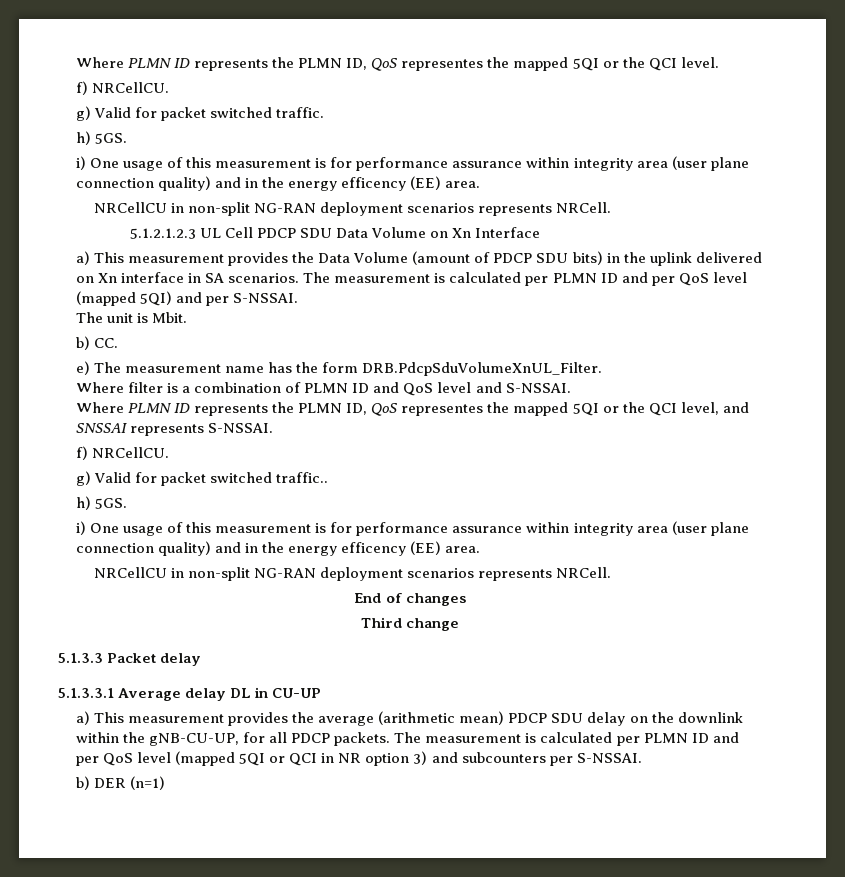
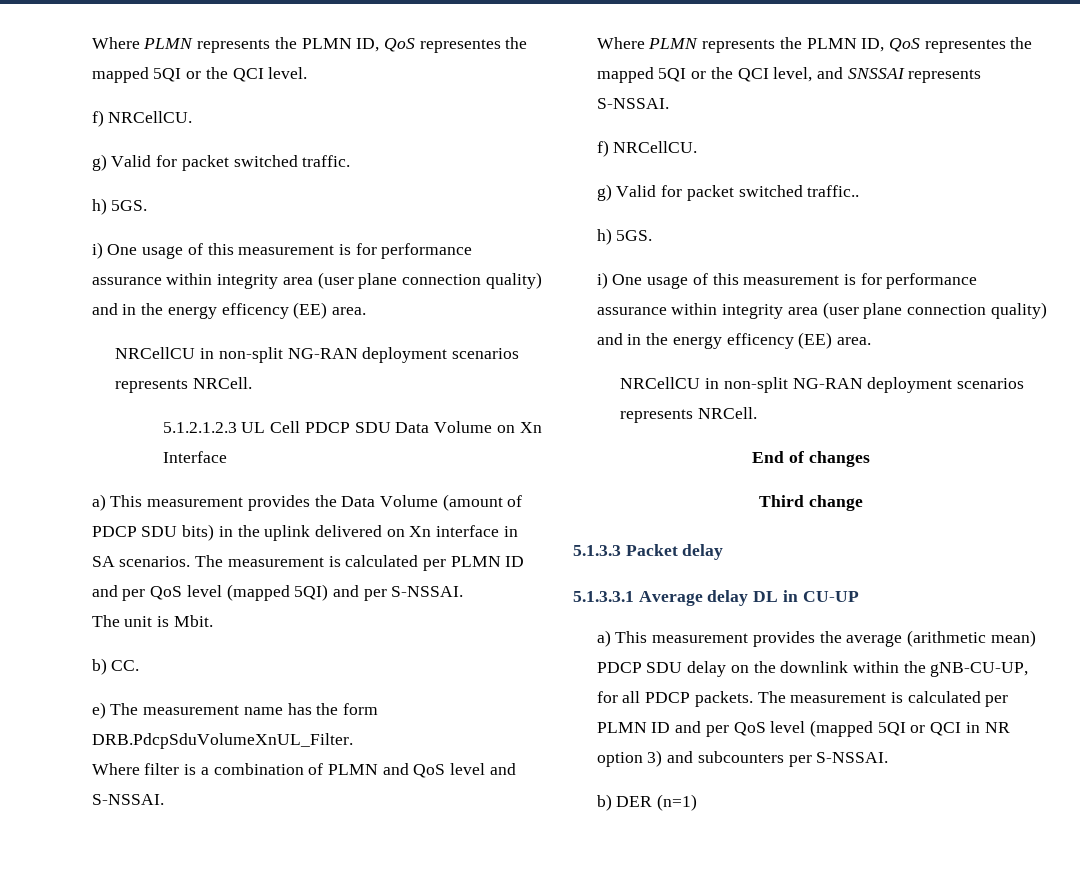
- Where PLMN ID represents the PLMN ID, QoS representes the mapped 5QI or the QCI level.
+ Where PLMN represents the PLMN ID, QoS representes the mapped 5QI or the QCI level.
- Where filter is a combination of PLMN ID and QoS level and S-NSSAI.
+ Where filter is a combination of PLMN and QoS level and S-NSSAI.
- Where PLMN ID represents the PLMN ID, QoS representes the mapped 5QI or the QCI level, and SNSSAI represents S-NSSAI.
+ Where PLMN represents the PLMN ID, QoS representes the mapped 5QI or the QCI level, and SNSSAI represents S-NSSAI.

